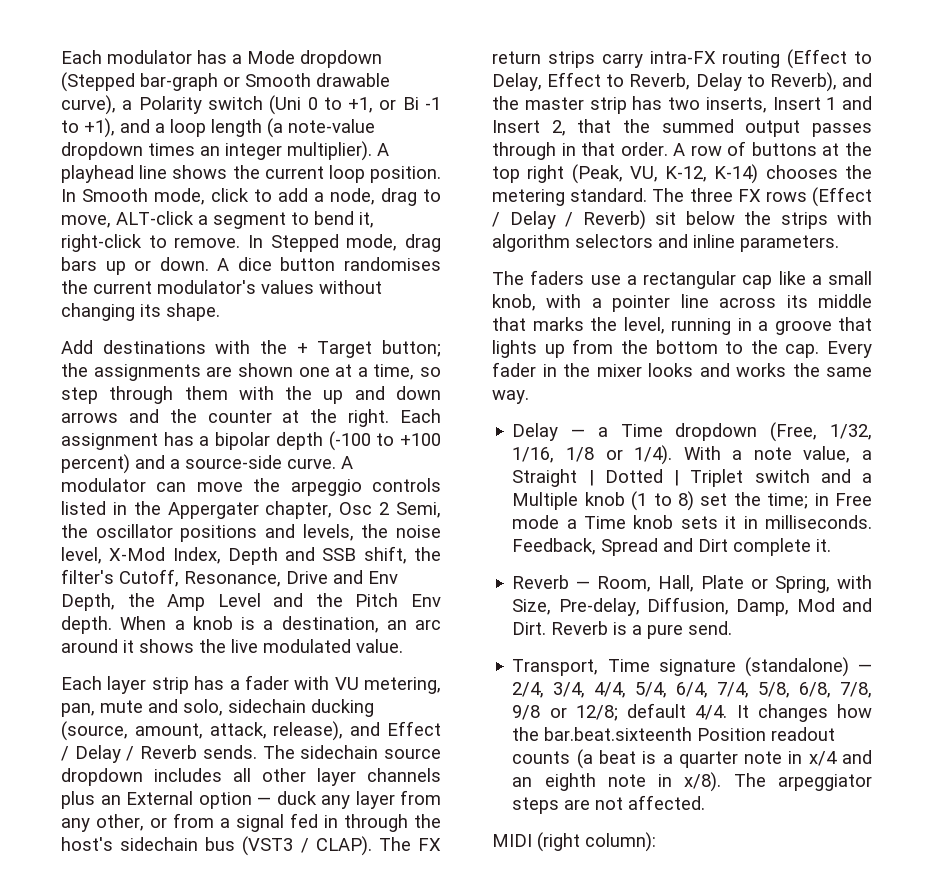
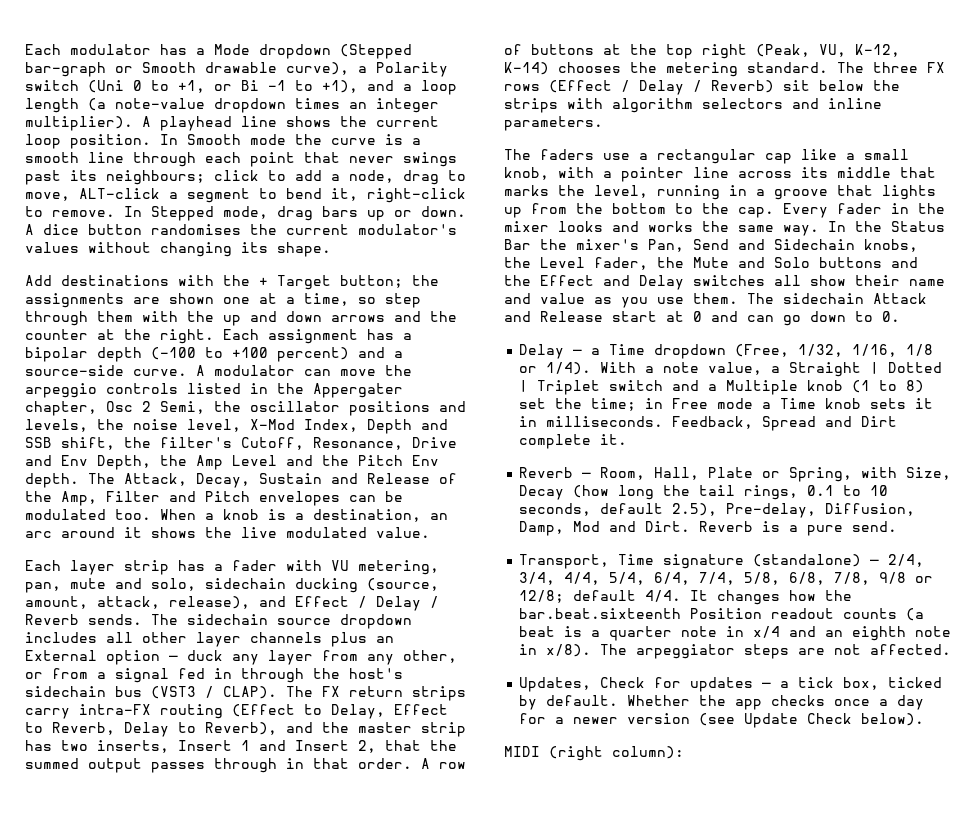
- In Smooth mode, click to add a node, drag to move, ALT-click a segment to bend it, right-click to remove.
+ In Smooth mode the curve is a smooth line through each point that never swings past its neighbours; click to add a node, drag to move, ALT-click a segment to bend it, right-click to remove.
+ The Attack, Decay, Sustain and Release of the Amp, Filter and Pitch envelopes can be modulated too.
+ In the Status Bar the mixer's Pan, Send and Sidechain knobs, the Level fader, the Mute and Solo buttons and the Effect and Delay switches all show their name and value as you use them. The sidechain Attack and Release start at 0 and can go down to 0.
- Reverb — Room, Hall, Plate or Spring, with Size, Pre-delay, Diffusion, Damp, Mod and Dirt.
+ Reverb — Room, Hall, Plate or Spring, with Size, Decay (how long the tail rings, 0.1 to 10 seconds, default 2.5), Pre-delay, Diffusion, Damp, Mod and Dirt.
+ Updates, Check for updates — a tick box, ticked by default. Whether the app checks once a day for a newer version (see Update Check below).

